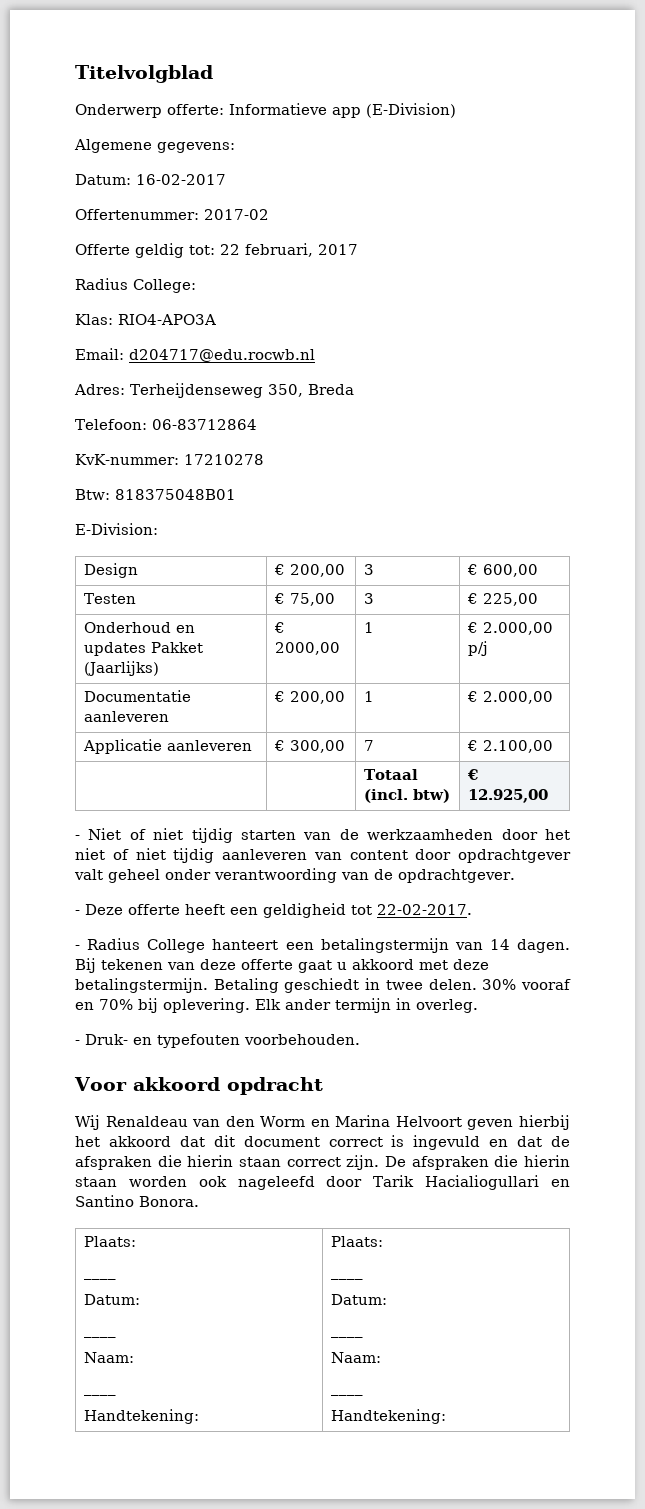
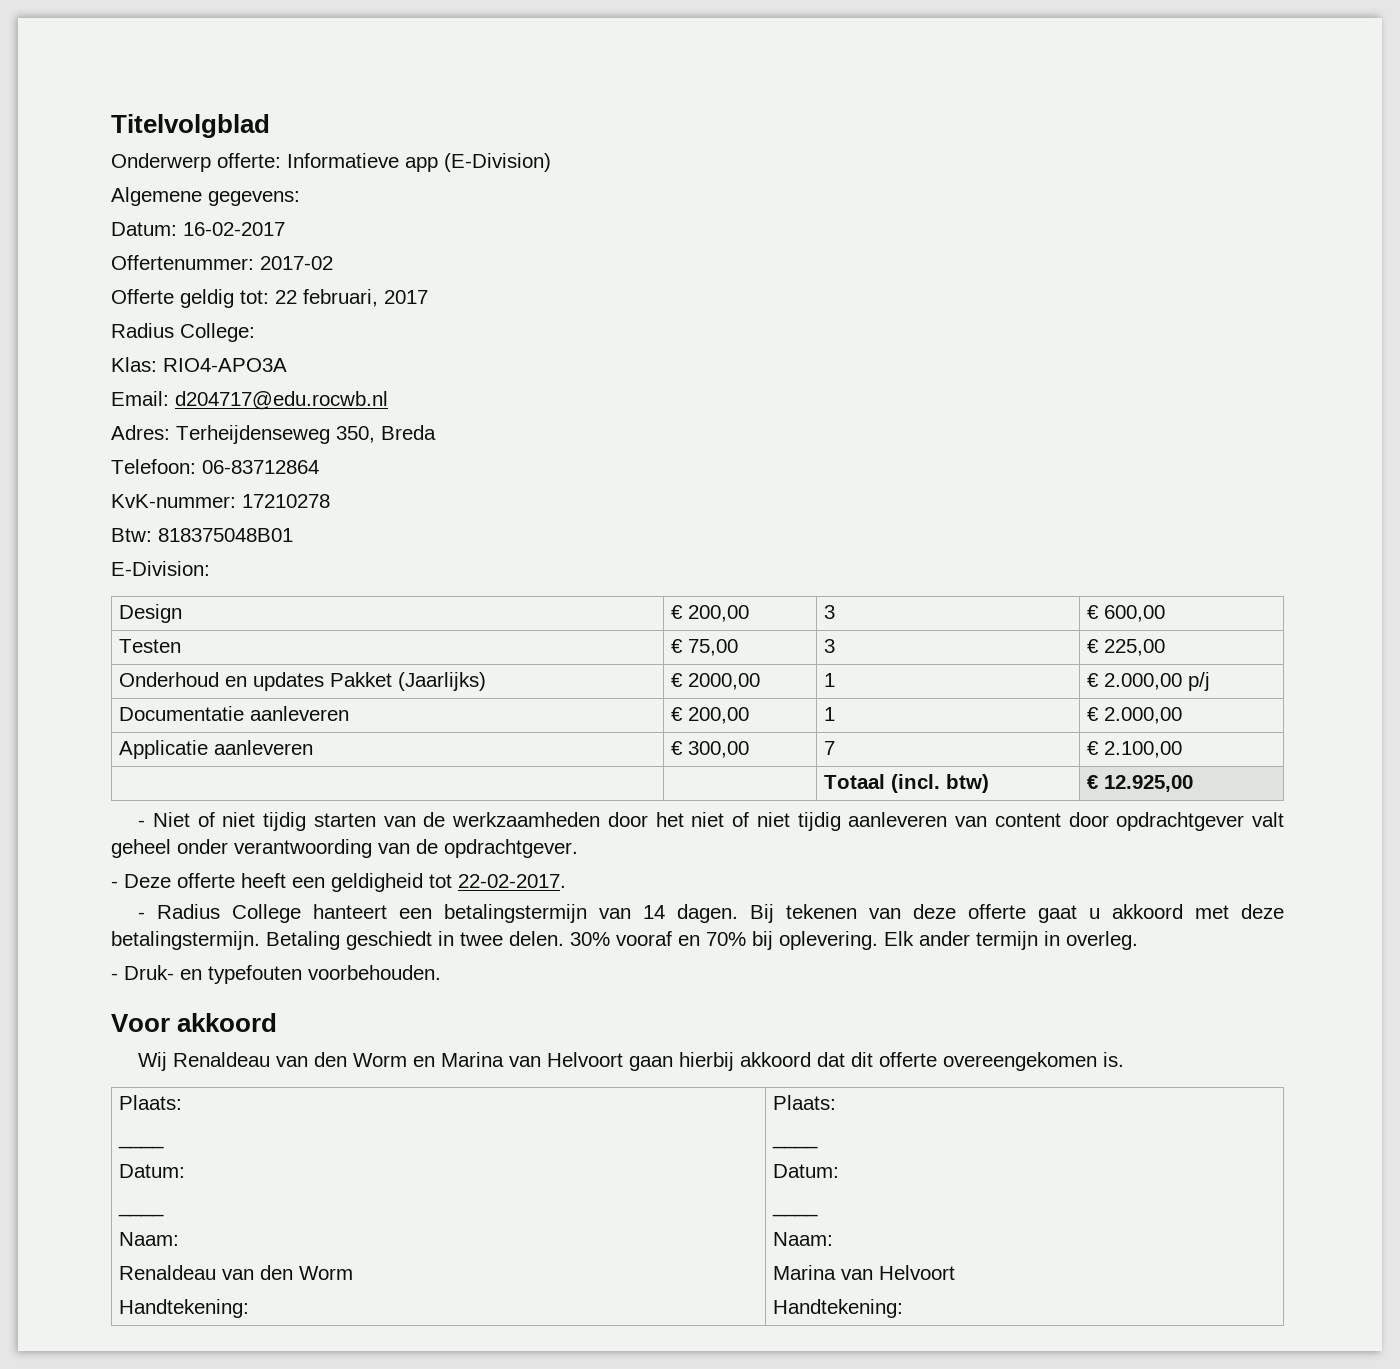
- Voor akkoord opdracht
+ Voor akkoord
- Wij Renaldeau van den Worm en Marina Helvoort geven hierbij het akkoord dat dit document correct is ingevuld en dat de afspraken die hierin staan correct zijn. De afspraken die hierin staan worden ook nageleefd door Tarik Hacialiogullari en Santino Bonora.
+ Wij Renaldeau van den Worm en Marina van Helvoort gaan hierbij akkoord dat dit offerte overeengekomen is.
  Plaats:
  ____
  Datum:
  ____
  Naam:
- ____
+ Renaldeau van den Worm
  Handtekening: | Plaats:
  ____
  Datum:
  ____
  Naam:
- ____
+ Marina van Helvoort

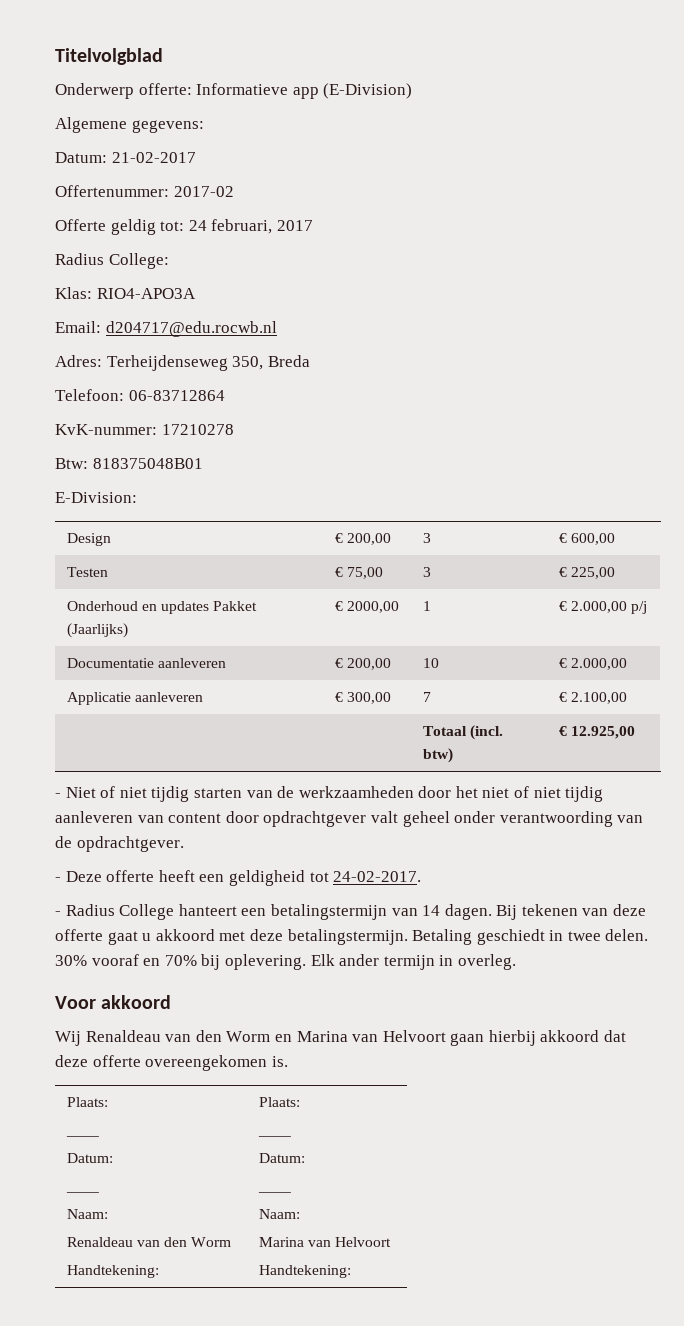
- Datum: 16-02-2017
+ Datum: 21-02-2017
- Offerte geldig tot: 22 februari, 2017
+ Offerte geldig tot: 24 februari, 2017
- Documentatie aanleveren | € 200,00 | 1 | € 2.000,00
+ Documentatie aanleveren | € 200,00 | 10 | € 2.000,00
- - Deze offerte heeft een geldigheid tot 22-02-2017.
+ - Deze offerte heeft een geldigheid tot 24-02-2017.
- - Druk- en typefouten voorbehouden.
- Wij Renaldeau van den Worm en Marina van Helvoort gaan hierbij akkoord dat dit offerte overeengekomen is.
+ Wij Renaldeau van den Worm en Marina van Helvoort gaan hierbij akkoord dat deze offerte overeengekomen is.

